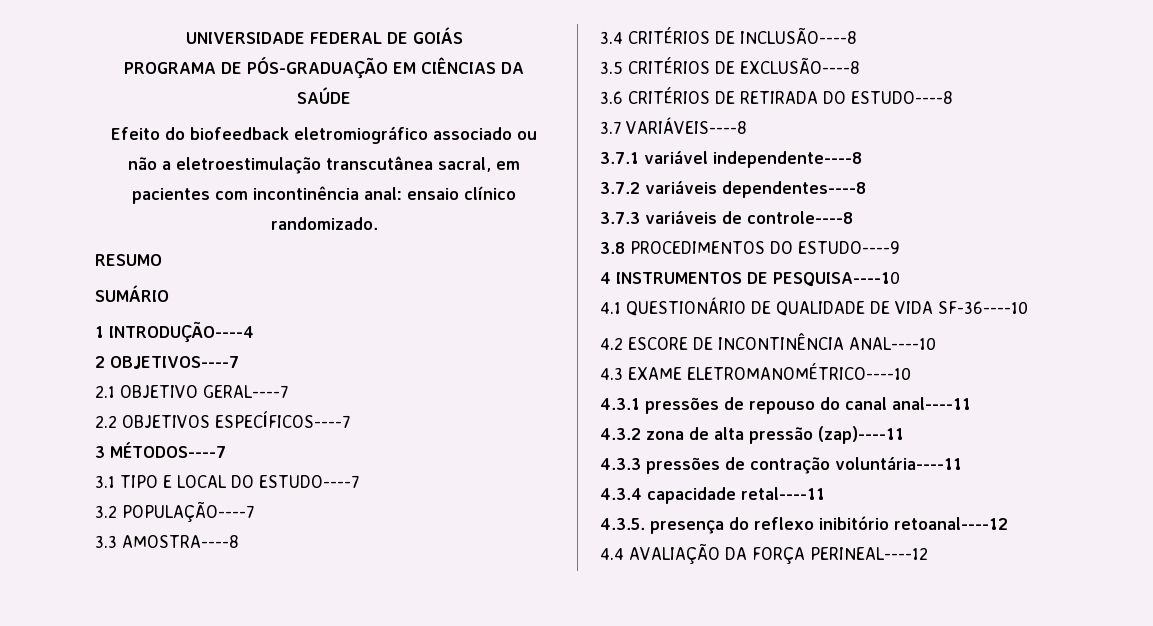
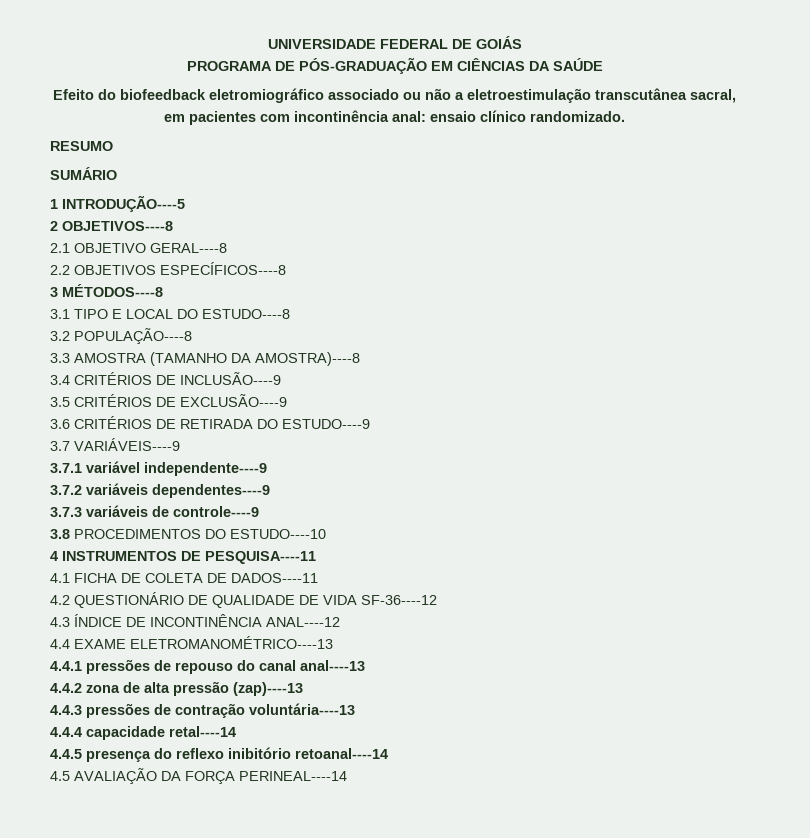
- 1 INTRODUÇÃO----4
+ 1 INTRODUÇÃO----5
- 2 OBJETIVOS----7
+ 2 OBJETIVOS----8
- 2.1 OBJETIVO GERAL----7
+ 2.1 OBJETIVO GERAL----8
- 2.2 OBJETIVOS ESPECÍFICOS----7
+ 2.2 OBJETIVOS ESPECÍFICOS----8
- 3 MÉTODOS----7
+ 3 MÉTODOS----8
- 3.1 TIPO E LOCAL DO ESTUDO----7
+ 3.1 TIPO E LOCAL DO ESTUDO----8
- 3.2 POPULAÇÃO----7
+ 3.2 POPULAÇÃO----8
- 3.3 AMOSTRA----8
+ 3.3 AMOSTRA (TAMANHO DA AMOSTRA)----8
- 3.4 CRITÉRIOS DE INCLUSÃO----8
+ 3.4 CRITÉRIOS DE INCLUSÃO----9
- 3.5 CRITÉRIOS DE EXCLUSÃO----8
+ 3.5 CRITÉRIOS DE EXCLUSÃO----9
- 3.6 CRITÉRIOS DE RETIRADA DO ESTUDO----8
+ 3.6 CRITÉRIOS DE RETIRADA DO ESTUDO----9
- 3.7 VARIÁVEIS----8
+ 3.7 VARIÁVEIS----9
- 3.7.1 variável independente----8
+ 3.7.1 variável independente----9
- 3.7.2 variáveis dependentes----8
+ 3.7.2 variáveis dependentes----9
- 3.7.3 variáveis de controle----8
+ 3.7.3 variáveis de controle----9
- 3.8 PROCEDIMENTOS DO ESTUDO----9
+ 3.8 PROCEDIMENTOS DO ESTUDO----10
- 4 INSTRUMENTOS DE PESQUISA----10
+ 4 INSTRUMENTOS DE PESQUISA----11
- 4.1 QUESTIONÁRIO DE QUALIDADE DE VIDA SF-36----10
- 4.2 ESCORE DE INCONTINÊNCIA ANAL----10
- 4.3 EXAME ELETROMANOMÉTRICO----10
- 4.3.1 pressões de repouso do canal anal----11
- 4.3.2 zona de alta pressão (zap)----11
- 4.3.3 pressões de contração voluntária----11
- 4.3.4 capacidade retal----11
- 4.3.5. presença do reflexo inibitório retoanal----12
- 4.4 AVALIAÇÃO DA FORÇA PERINEAL----12
+ 4.1 FICHA DE COLETA DE DADOS----11
+ 4.2 QUESTIONÁRIO DE QUALIDADE DE VIDA SF-36----12
+ 4.3 ÍNDICE DE INCONTINÊNCIA ANAL----12
+ 4.4 EXAME ELETROMANOMÉTRICO----13
+ 4.4.1 pressões de repouso do canal anal----13
+ 4.4.2 zona de alta pressão (zap)----13
+ 4.4.3 pressões de contração voluntária----13
+ 4.4.4 capacidade retal----14
+ 4.4.5 presença do reflexo inibitório retoanal----14
+ 4.5 AVALIAÇÃO DA FORÇA PERINEAL----14

